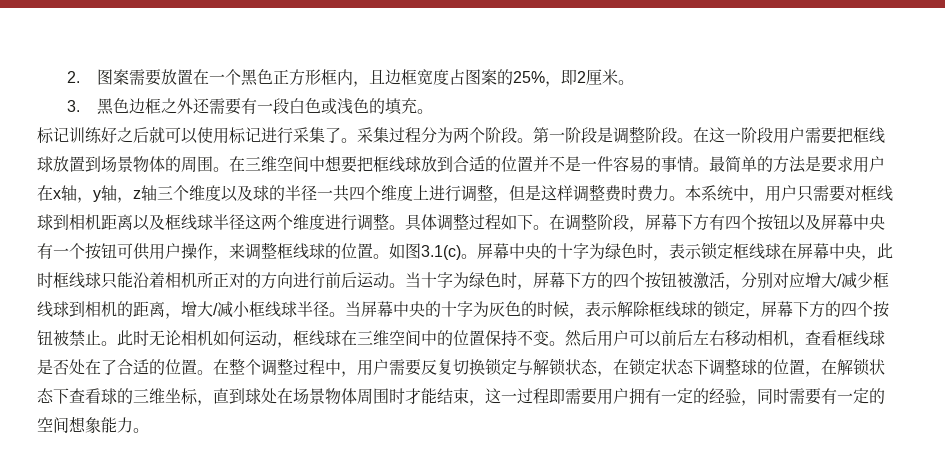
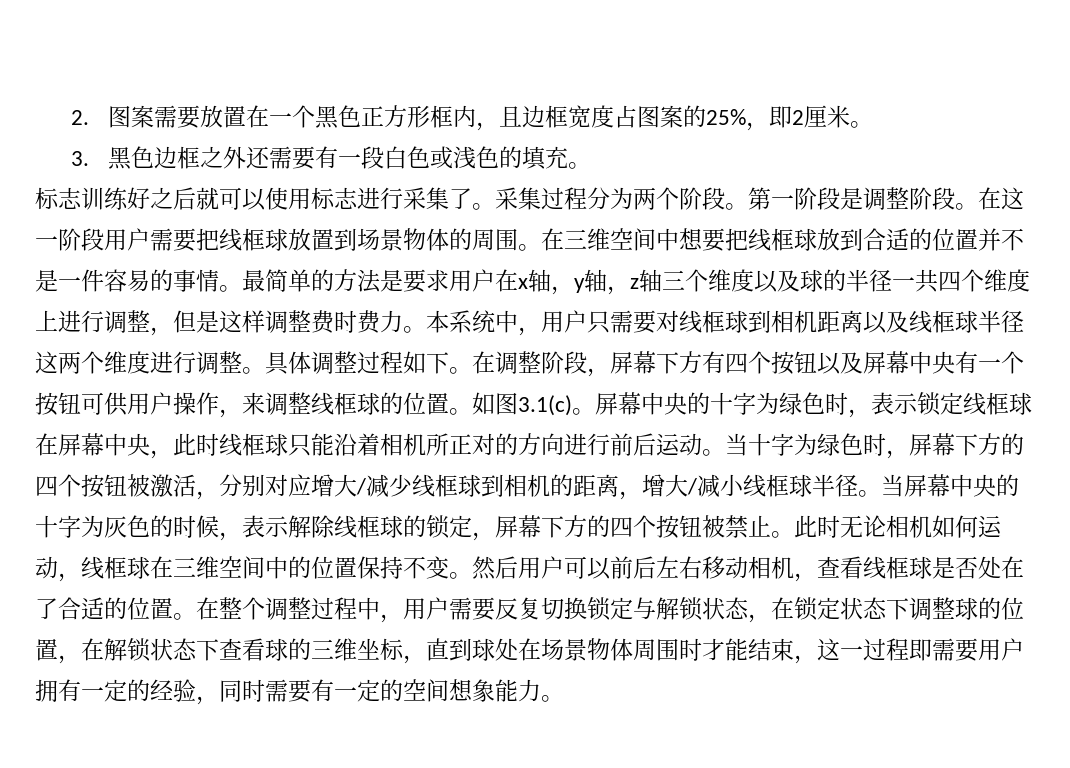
- 标记训练好之后就可以使用标记进行采集了。
+ 标志训练好之后就可以使用标志进行采集了。
- 在这一阶段用户需要把框线球放置到场景物体的周围。
+ 在这一阶段用户需要把线框球放置到场景物体的周围。
- 在三维空间中想要把框线球放到合适的位置并不是一件容易的事情。
+ 在三维空间中想要把线框球放到合适的位置并不是一件容易的事情。
- 本系统中，用户只需要对框线球到相机距离以及框线球半径这两个维度进行调整。
+ 本系统中，用户只需要对线框球到相机距离以及线框球半径这两个维度进行调整。
- 在调整阶段，屏幕下方有四个按钮以及屏幕中央有一个按钮可供用户操作，来调整框线球的位置。
+ 在调整阶段，屏幕下方有四个按钮以及屏幕中央有一个按钮可供用户操作，来调整线框球的位置。
- 屏幕中央的十字为绿色时，表示锁定框线球在屏幕中央，此时框线球只能沿着相机所正对的方向进行前后运动。
+ 屏幕中央的十字为绿色时，表示锁定线框球在屏幕中央，此时线框球只能沿着相机所正对的方向进行前后运动。
- 当十字为绿色时，屏幕下方的四个按钮被激活，分别对应增大/减少框线球到相机的距离，增大/减小框线球半径。
+ 当十字为绿色时，屏幕下方的四个按钮被激活，分别对应增大/减少线框球到相机的距离，增大/减小线框球半径。
- 当屏幕中央的十字为灰色的时候，表示解除框线球的锁定，屏幕下方的四个按钮被禁止。
+ 当屏幕中央的十字为灰色的时候，表示解除线框球的锁定，屏幕下方的四个按钮被禁止。
- 此时无论相机如何运动，框线球在三维空间中的位置保持不变。
+ 此时无论相机如何运动，线框球在三维空间中的位置保持不变。
- 然后用户可以前后左右移动相机，查看框线球是否处在了合适的位置。
+ 然后用户可以前后左右移动相机，查看线框球是否处在了合适的位置。

